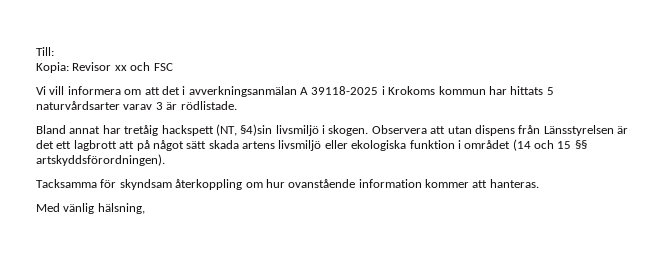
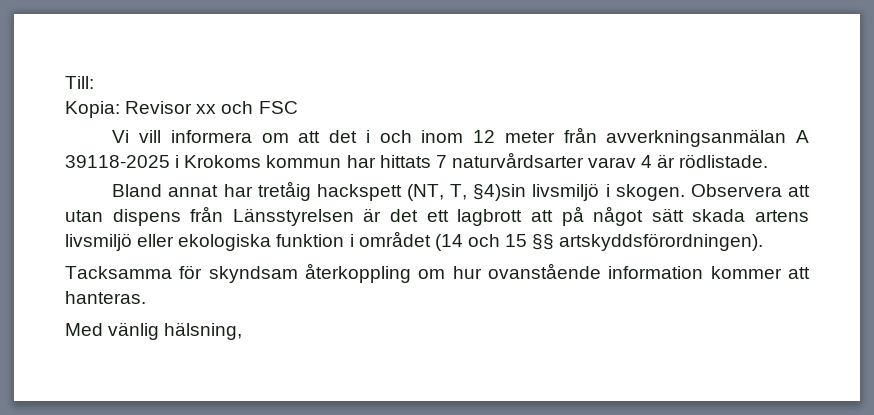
- Vi vill informera om att det i avverkningsanmälan A 39118-2025 i Krokoms kommun har hittats 5 naturvårdsarter varav 3 är rödlistade.
+ Vi vill informera om att det i och inom 12 meter från avverkningsanmälan A 39118-2025 i Krokoms kommun har hittats 7 naturvårdsarter varav 4 är rödlistade.
- Bland annat har tretåig hackspett (NT, §4)sin livsmiljö i skogen.
+ Bland annat har tretåig hackspett (NT, T, §4)sin livsmiljö i skogen.

